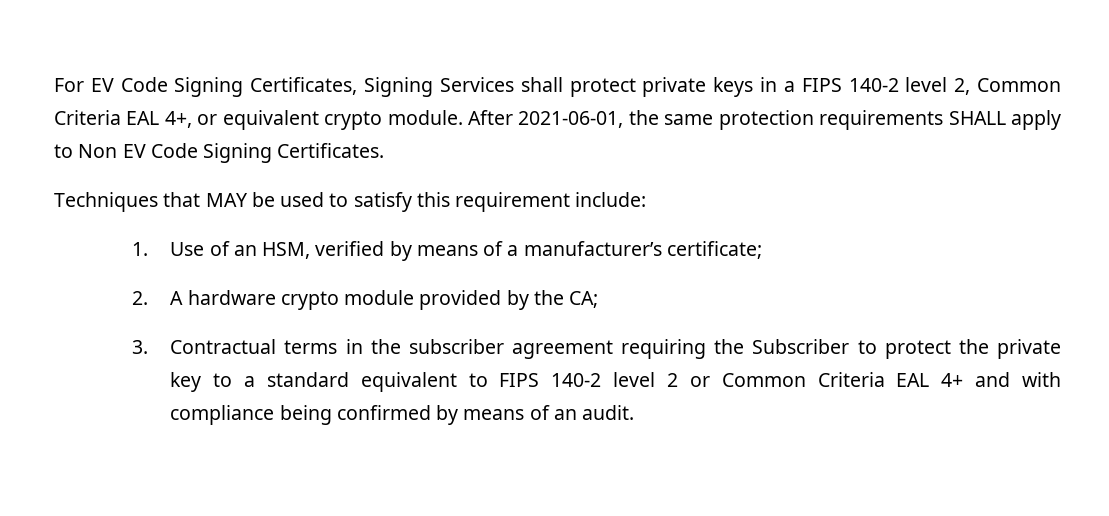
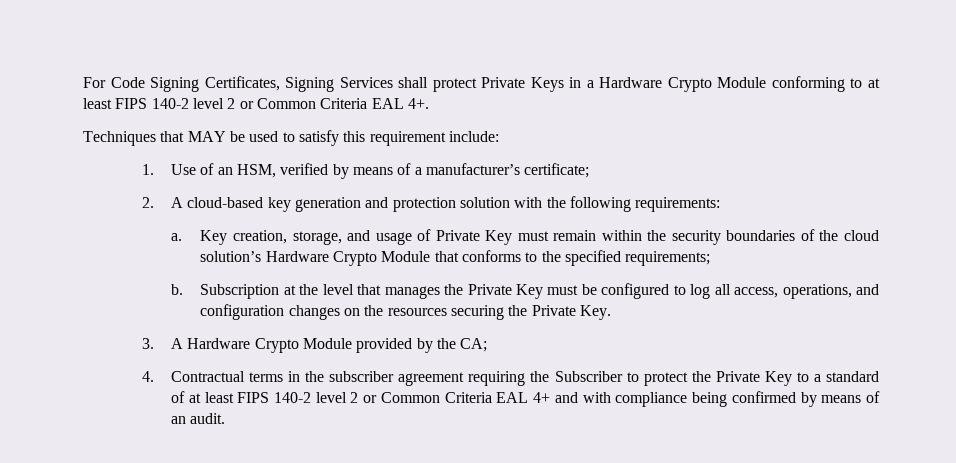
- For EV Code Signing Certificates, Signing Services shall protect private keys in a FIPS 140-2 level 2, Common Criteria EAL 4+, or equivalent crypto module. After 2021-06-01, the same protection requirements SHALL apply to Non EV Code Signing Certificates.
+ For Code Signing Certificates, Signing Services shall protect Private Keys in a Hardware Crypto Module conforming to at least FIPS 140-2 level 2 or Common Criteria EAL 4+.
- 2. A hardware crypto module provided by the CA;
+ 2. A cloud-based key generation and protection solution with the following requirements:
+ a. Key creation, storage, and usage of Private Key must remain within the security boundaries of the cloud solution’s Hardware Crypto Module that conforms to the specified requirements;
+ b. Subscription at the level that manages the Private Key must be configured to log all access, operations, and configuration changes on the resources securing the Private Key.
+ 3. A Hardware Crypto Module provided by the CA;
- 3. Contractual terms in the subscriber agreement requiring the Subscriber to protect the private key to a standard equivalent to FIPS 140-2 level 2 or Common Criteria EAL 4+ and with compliance being confirmed by means of an audit.
+ 4. Contractual terms in the subscriber agreement requiring the Subscriber to protect the Private Key to a standard of at least FIPS 140-2 level 2 or Common Criteria EAL 4+ and with compliance being confirmed by means of an audit.

